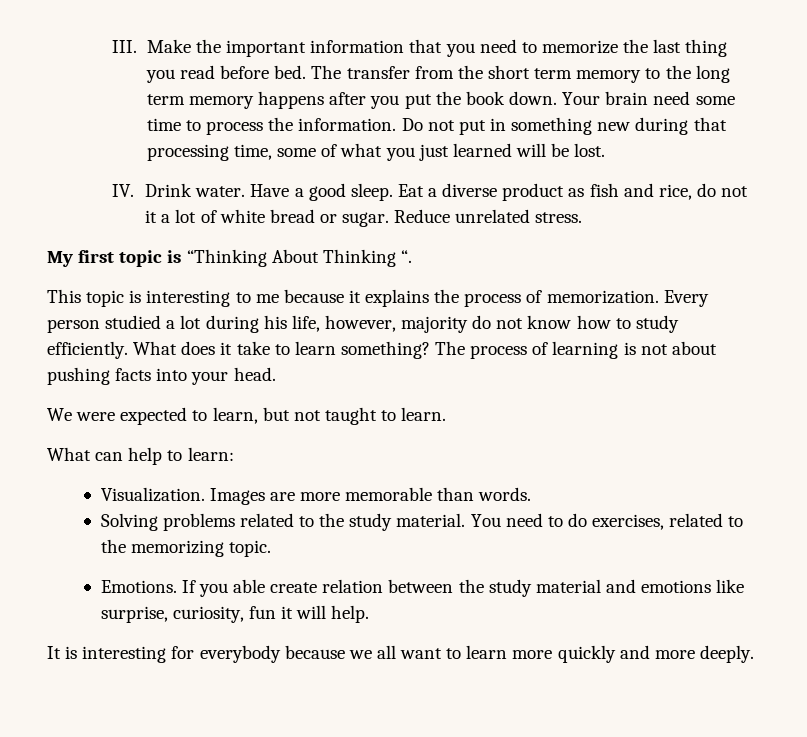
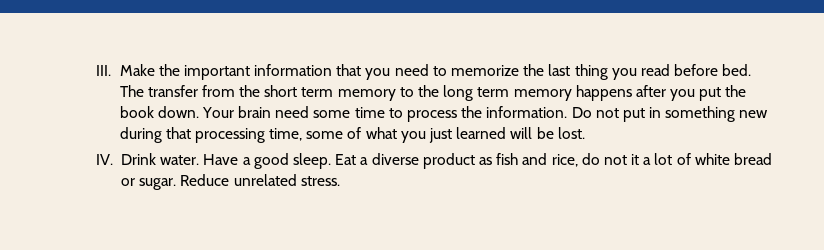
- My first topic is “Thinking About Thinking “.
- This topic is interesting to me because it explains the process of memorization. Every person studied a lot during his life, however, majority do not know how to study efficiently. What does it take to learn something? The process of learning is not about pushing facts into your head.
- We were expected to learn, but not taught to learn.
- What can help to learn:
- Visualization. Images are more memorable than words.
- Solving problems related to the study material. You need to do exercises, related to the memorizing topic.
- Emotions. If you able create relation between the study material and emotions like surprise, curiosity, fun it will help.
- It is interesting for everybody because we all want to learn more quickly and more deeply.

